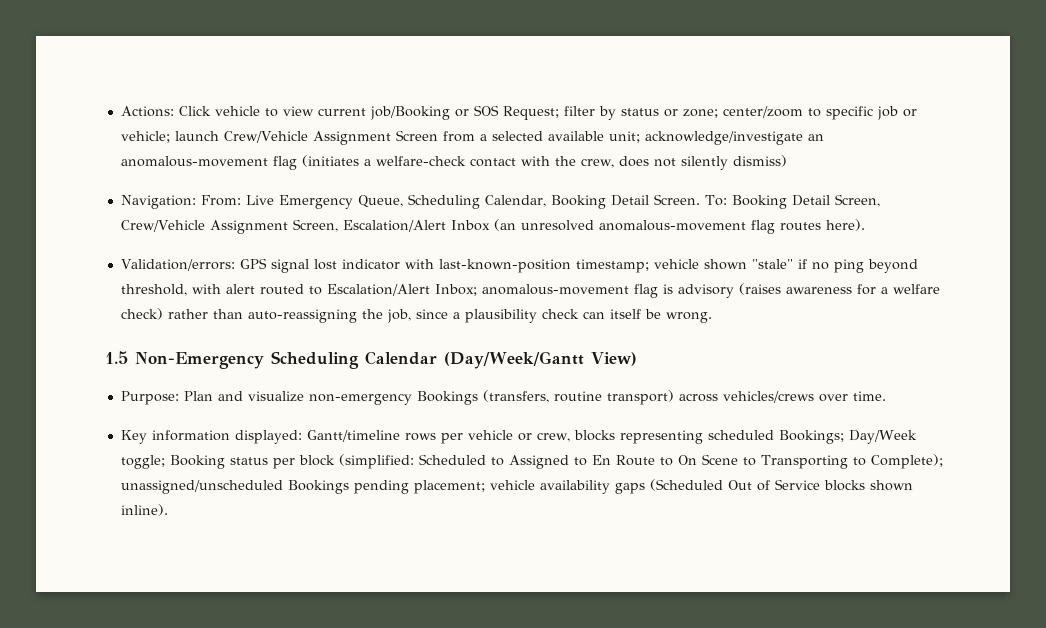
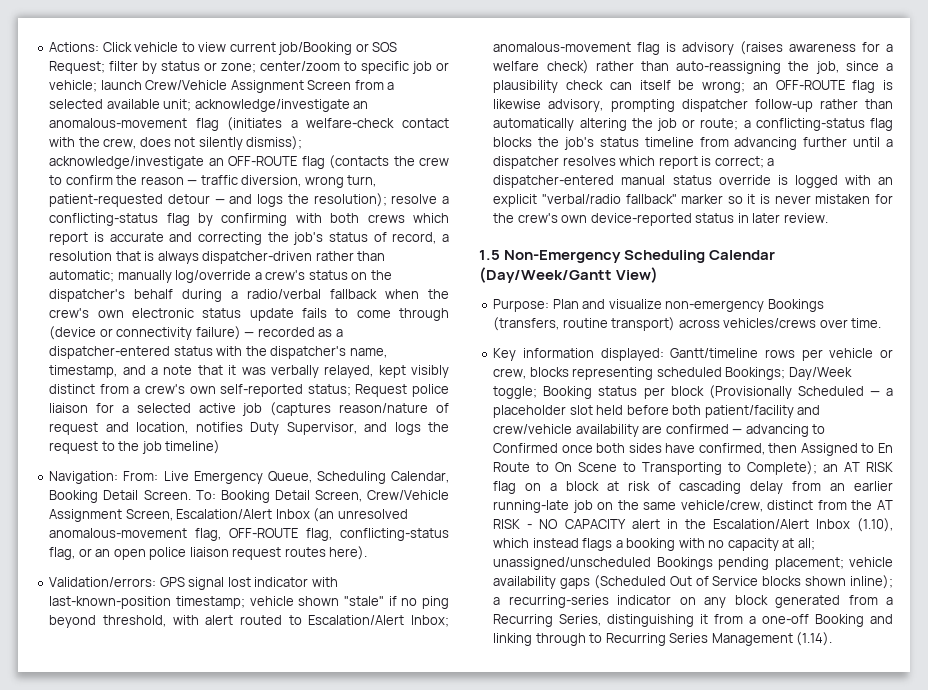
- Actions: Click vehicle to view current job/Booking or SOS Request; filter by status or zone; center/zoom to specific job or vehicle; launch Crew/Vehicle Assignment Screen from a selected available unit; acknowledge/investigate an anomalous-movement flag (initiates a welfare-check contact with the crew, does not silently dismiss)
+ Actions: Click vehicle to view current job/Booking or SOS Request; filter by status or zone; center/zoom to specific job or vehicle; launch Crew/Vehicle Assignment Screen from a selected available unit; acknowledge/investigate an anomalous-movement flag (initiates a welfare-check contact with the crew, does not silently dismiss); acknowledge/investigate an OFF-ROUTE flag (contacts the crew to confirm the reason — traffic diversion, wrong turn, patient-requested detour — and logs the resolution); resolve a conflicting-status flag by confirming with both crews which report is accurate and correcting the job's status of record, a resolution that is always dispatcher-driven rather than automatic; manually log/override a crew's status on the dispatcher's behalf during a radio/verbal fallback when the crew's own electronic status update fails to come through (device or connectivity failure) — recorded as a dispatcher-entered status with the dispatcher's name, timestamp, and a note that it was verbally relayed, kept visibly distinct from a crew's own self-reported status; Request police liaison for a selected active job (captures reason/nature of request and location, notifies Duty Supervisor, and logs the request to the job timeline)
- To: Booking Detail Screen, Crew/Vehicle Assignment Screen, Escalation/Alert Inbox (an unresolved anomalous-movement flag routes here).
+ To: Booking Detail Screen, Crew/Vehicle Assignment Screen, Escalation/Alert Inbox (an unresolved anomalous-movement flag, OFF-ROUTE flag, conflicting-status flag, or an open police liaison request routes here).
- Validation/errors: GPS signal lost indicator with last-known-position timestamp; vehicle shown "stale" if no ping beyond threshold, with alert routed to Escalation/Alert Inbox; anomalous-movement flag is advisory (raises awareness for a welfare check) rather than auto-reassigning the job, since a plausibility check can itself be wrong.
+ Validation/errors: GPS signal lost indicator with last-known-position timestamp; vehicle shown "stale" if no ping beyond threshold, with alert routed to Escalation/Alert Inbox; anomalous-movement flag is advisory (raises awareness for a welfare check) rather than auto-reassigning the job, since a plausibility check can itself be wrong; an OFF-ROUTE flag is likewise advisory, prompting dispatcher follow-up rather than automatically altering the job or route; a conflicting-status flag blocks the job's status timeline from advancing further until a dispatcher resolves which report is correct; a dispatcher-entered manual status override is logged with an explicit "verbal/radio fallback" marker so it is never mistaken for the crew's own device-reported status in later review.
- Key information displayed: Gantt/timeline rows per vehicle or crew, blocks representing scheduled Bookings; Day/Week toggle; Booking status per block (simplified: Scheduled to Assigned to En Route to On Scene to Transporting to Complete); unassigned/unscheduled Bookings pending placement; vehicle availability gaps (Scheduled Out of Service blocks shown inline).
+ Key information displayed: Gantt/timeline rows per vehicle or crew, blocks representing scheduled Bookings; Day/Week toggle; Booking status per block (Provisionally Scheduled — a placeholder slot held before both patient/facility and crew/vehicle availability are confirmed — advancing to Confirmed once both sides have confirmed, then Assigned to En Route to On Scene to Transporting to Complete); an AT RISK flag on a block at risk of cascading delay from an earlier running-late job on the same vehicle/crew, distinct from the AT RISK - NO CAPACITY alert in the Escalation/Alert Inbox (1.10), which instead flags a booking with no capacity at all; unassigned/unscheduled Bookings pending placement; vehicle availability gaps (Scheduled Out of Service blocks shown inline); a recurring-series indicator on any block generated from a Recurring Series, distinguishing it from a one-off Booking and linking through to Recurring Series Management (1.14).

